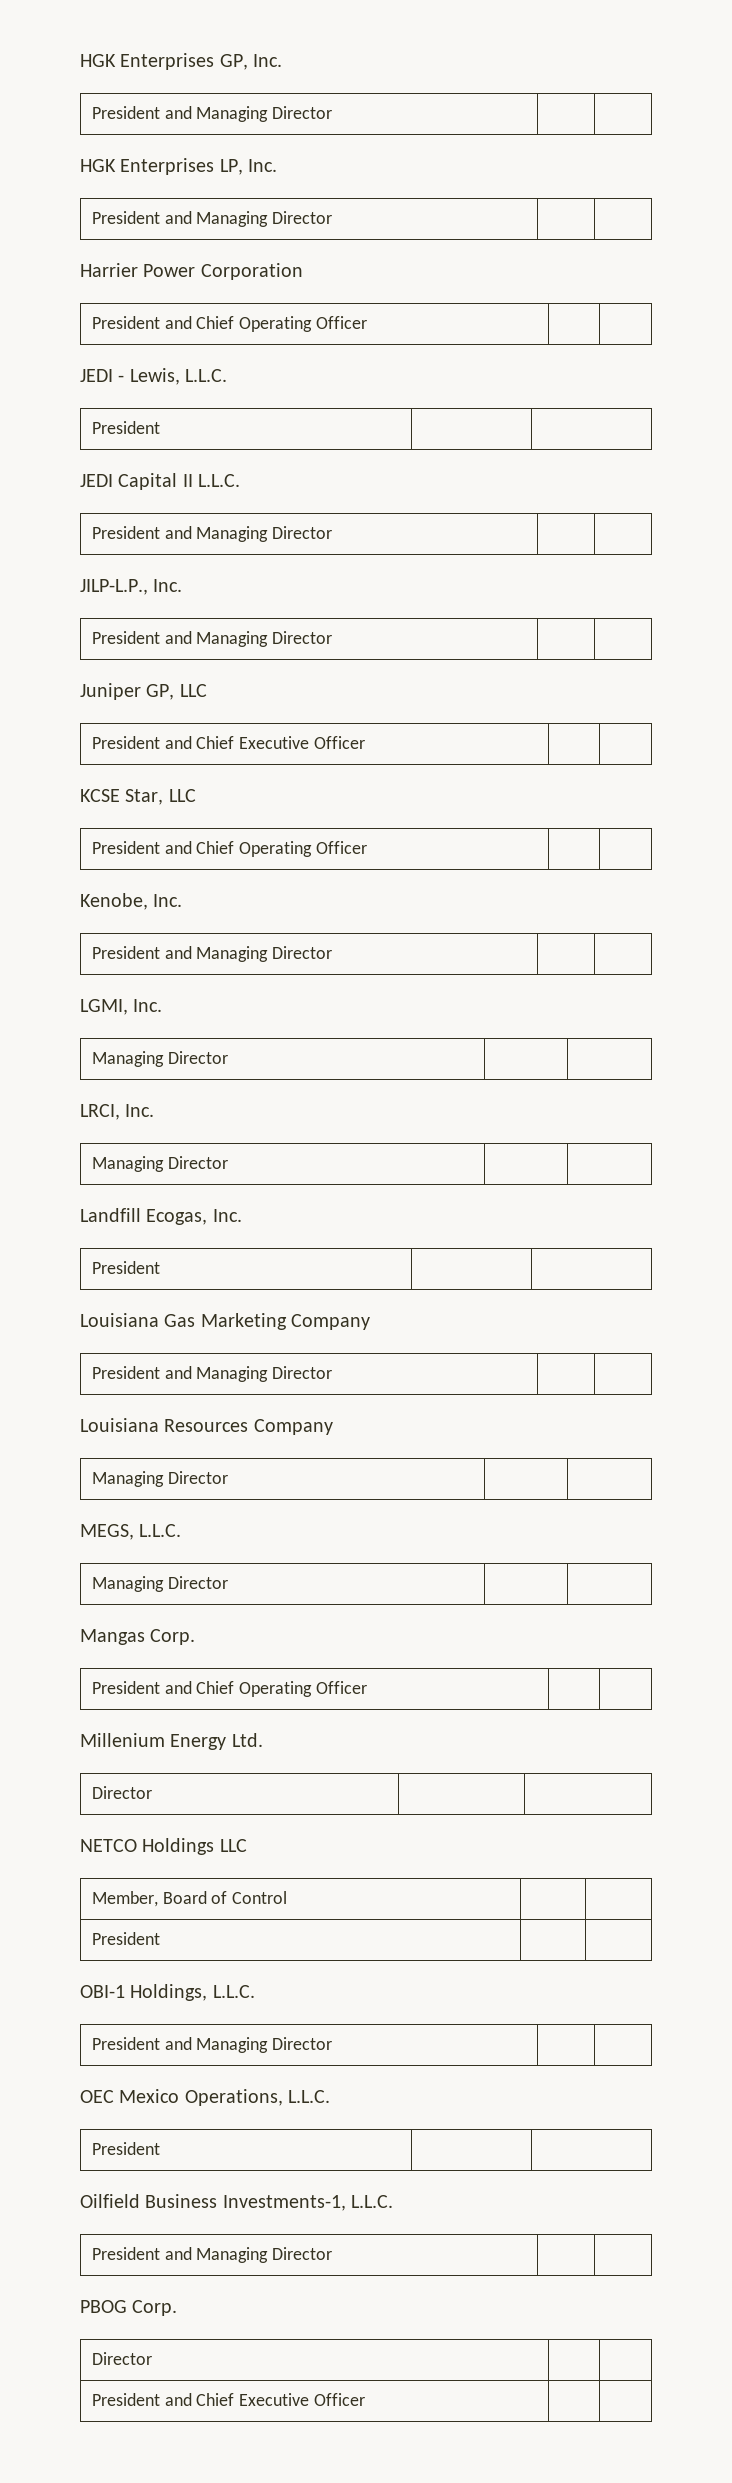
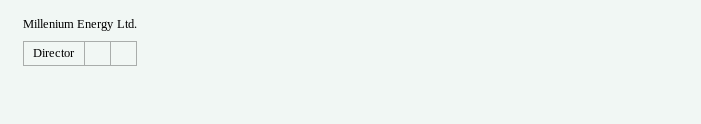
- HGK Enterprises GP, Inc.
- President and Managing Director | |
- HGK Enterprises LP, Inc.
- President and Managing Director | |
- Harrier Power Corporation
- President and Chief Operating Officer | |
- JEDI - Lewis, L.L.C.
- President | |
- JEDI Capital II L.L.C.
- President and Managing Director | |
- JILP-L.P., Inc.
- President and Managing Director | |
- Juniper GP, LLC
- President and Chief Executive Officer | |
- KCSE Star, LLC
- President and Chief Operating Officer | |
- Kenobe, Inc.
- President and Managing Director | |
- LGMI, Inc.
- Managing Director | |
- LRCI, Inc.
- Managing Director | |
- Landfill Ecogas, Inc.
- President | |
- Louisiana Gas Marketing Company
- President and Managing Director | |
- Louisiana Resources Company
- Managing Director | |
- MEGS, L.L.C.
- Managing Director | |
- Mangas Corp.
- President and Chief Operating Officer | |
  Millenium Energy Ltd.
  Director | |
- NETCO Holdings LLC
- Member, Board of Control | |
- President | |
- OBI-1 Holdings, L.L.C.
- President and Managing Director | |
- OEC Mexico Operations, L.L.C.
- President | |
- Oilfield Business Investments-1, L.L.C.
- President and Managing Director | |
- PBOG Corp.
- Director | |
- President and Chief Executive Officer | |

